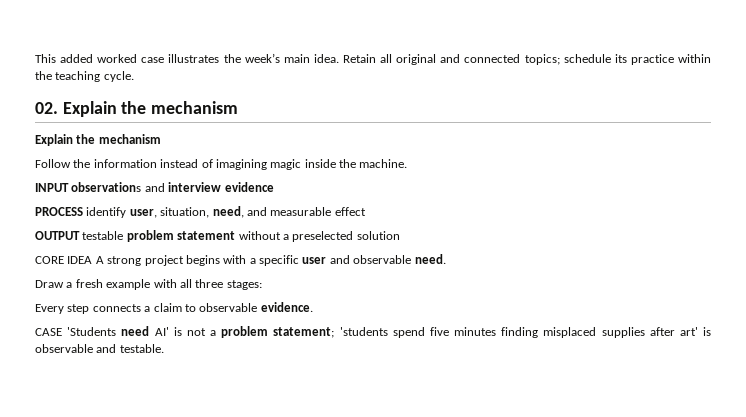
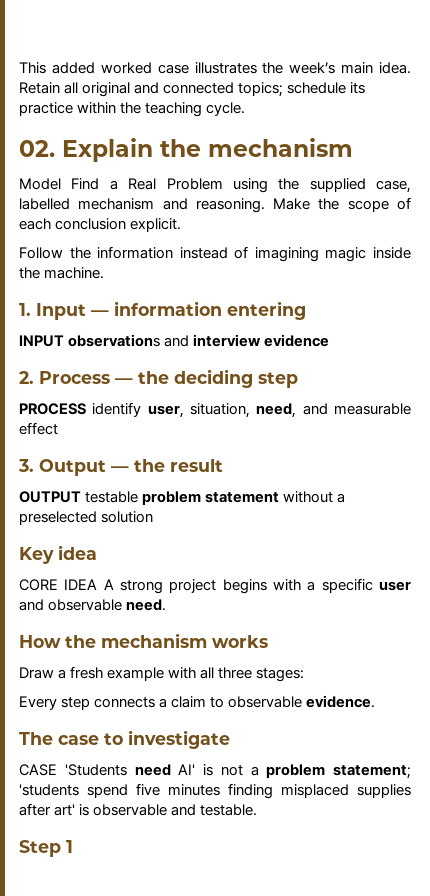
  02. Explain the mechanism
- Explain the mechanism
+ Model Find a Real Problem using the supplied case, labelled mechanism and reasoning. Make the scope of each conclusion explicit.
+ 1. Input — information entering
+ 2. Process — the deciding step
+ 3. Output — the result
+ Key idea
+ How the mechanism works
+ The case to investigate
+ Step 1

